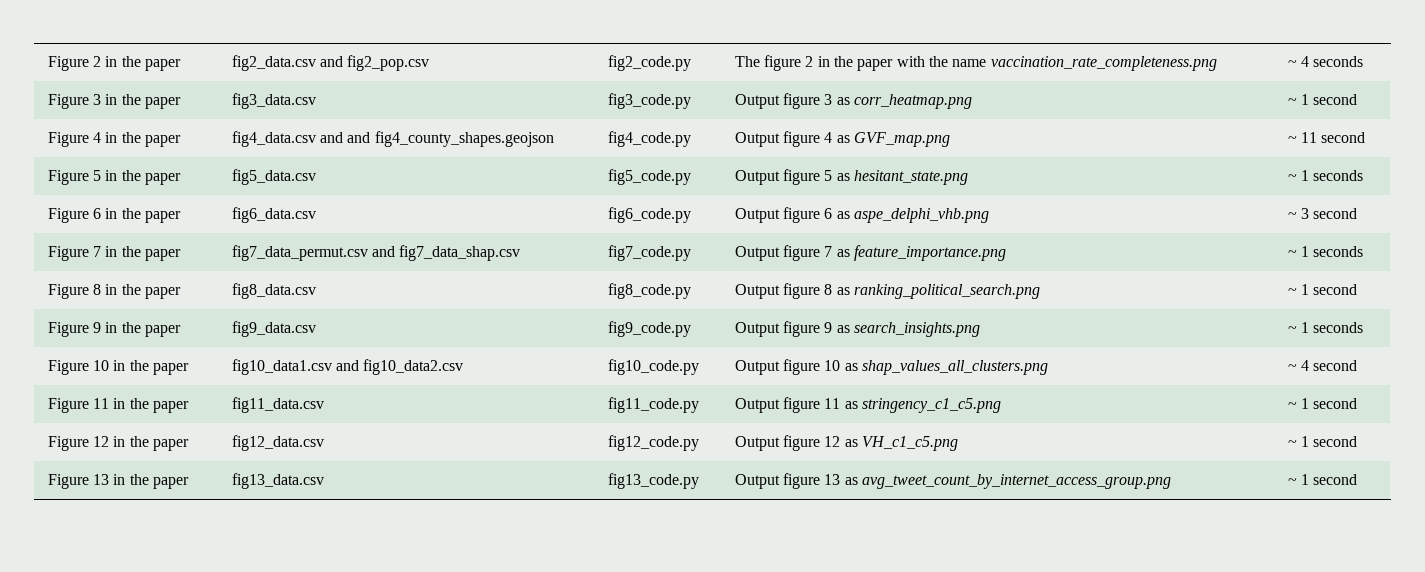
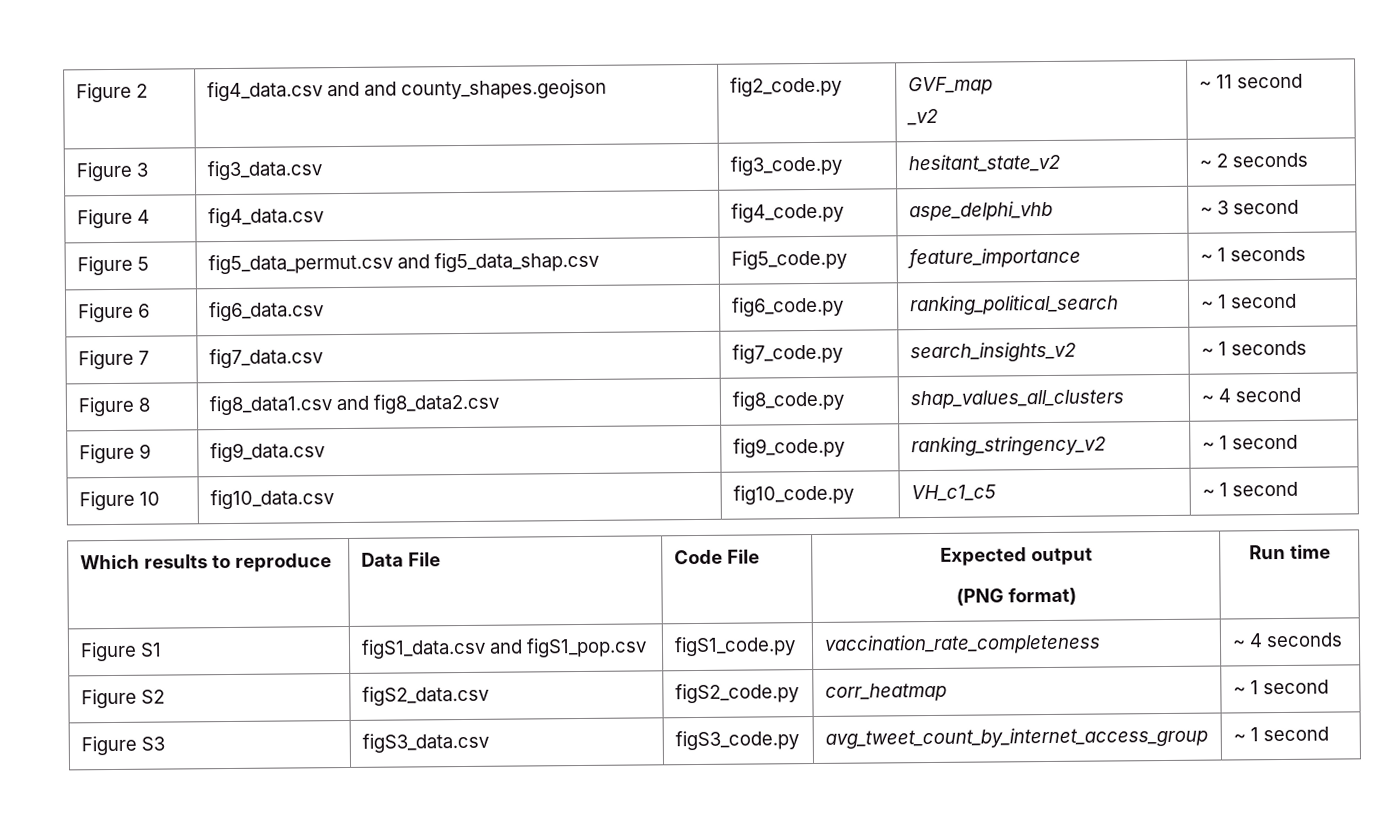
- Figure 2 in the paper | fig2_data.csv and fig2_pop.csv | fig2_code.py | The figure 2 in the paper with the name vaccination_rate_completeness.png | ~ 4 seconds
- Figure 3 in the paper | fig3_data.csv | fig3_code.py | Output figure 3 as corr_heatmap.png | ~ 1 second
- Figure 4 in the paper | fig4_data.csv and and fig4_county_shapes.geojson | fig4_code.py | Output figure 4 as GVF_map.png | ~ 11 second
- Figure 5 in the paper | fig5_data.csv | fig5_code.py | Output figure 5 as hesitant_state.png | ~ 1 seconds
+ Figure 2 | fig4_data.csv and and county_shapes.geojson | fig2_code.py | GVF_map
+ _v2 | ~ 11 second
+ Figure 3 | fig3_data.csv | fig3_code.py | hesitant_state_v2 | ~ 2 seconds
+ Figure 4 | fig4_data.csv | fig4_code.py | aspe_delphi_vhb | ~ 3 second
+ Figure 5 | fig5_data_permut.csv and fig5_data_shap.csv | Fig5_code.py | feature_importance | ~ 1 seconds
- Figure 6 in the paper | fig6_data.csv | fig6_code.py | Output figure 6 as aspe_delphi_vhb.png | ~ 3 second
+ Figure 6 | fig6_data.csv | fig6_code.py | ranking_political_search | ~ 1 second
- Figure 7 in the paper | fig7_data_permut.csv and fig7_data_shap.csv | fig7_code.py | Output figure 7 as feature_importance.png | ~ 1 seconds
+ Figure 7 | fig7_data.csv | fig7_code.py | search_insights_v2 | ~ 1 seconds
- Figure 8 in the paper | fig8_data.csv | fig8_code.py | Output figure 8 as ranking_political_search.png | ~ 1 second
- Figure 9 in the paper | fig9_data.csv | fig9_code.py | Output figure 9 as search_insights.png | ~ 1 seconds
- Figure 10 in the paper | fig10_data1.csv and fig10_data2.csv | fig10_code.py | Output figure 10 as shap_values_all_clusters.png | ~ 4 second
- Figure 11 in the paper | fig11_data.csv | fig11_code.py | Output figure 11 as stringency_c1_c5.png | ~ 1 second
- Figure 12 in the paper | fig12_data.csv | fig12_code.py | Output figure 12 as VH_c1_c5.png | ~ 1 second
- Figure 13 in the paper | fig13_data.csv | fig13_code.py | Output figure 13 as avg_tweet_count_by_internet_access_group.png | ~ 1 second
+ Figure 8 | fig8_data1.csv and fig8_data2.csv | fig8_code.py | shap_values_all_clusters | ~ 4 second
+ Figure 9 | fig9_data.csv | fig9_code.py | ranking_stringency_v2 | ~ 1 second
+ Figure 10 | fig10_data.csv | fig10_code.py | VH_c1_c5 | ~ 1 second
+ Which results to reproduce | Data File | Code File | Expected output
+ (PNG format) | Run time
+ Figure S1 | figS1_data.csv and figS1_pop.csv | figS1_code.py | vaccination_rate_completeness | ~ 4 seconds
+ Figure S2 | figS2_data.csv | figS2_code.py | corr_heatmap | ~ 1 second
+ Figure S3 | figS3_data.csv | figS3_code.py | avg_tweet_count_by_internet_access_group | ~ 1 second

